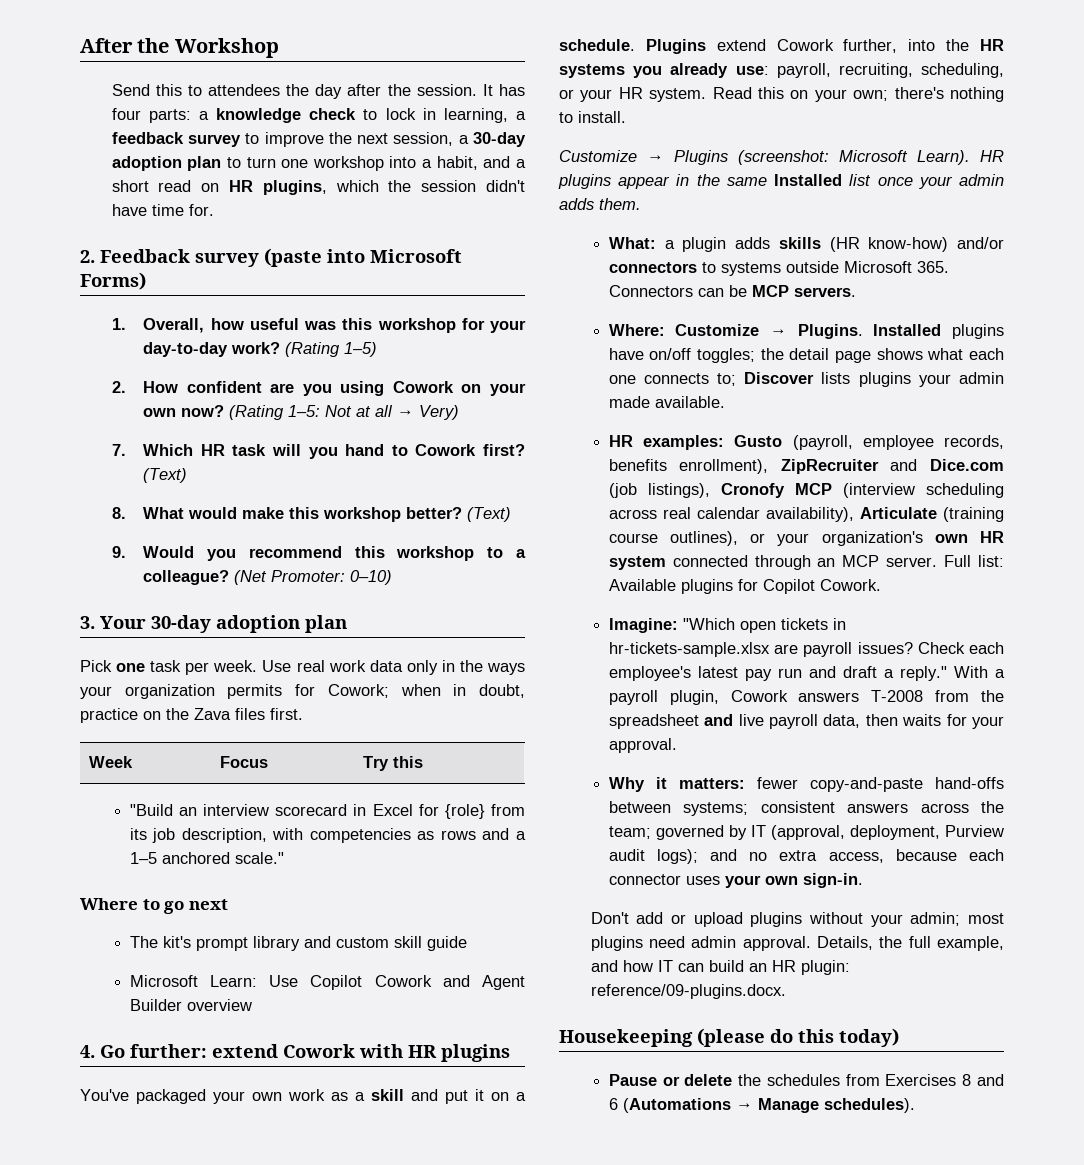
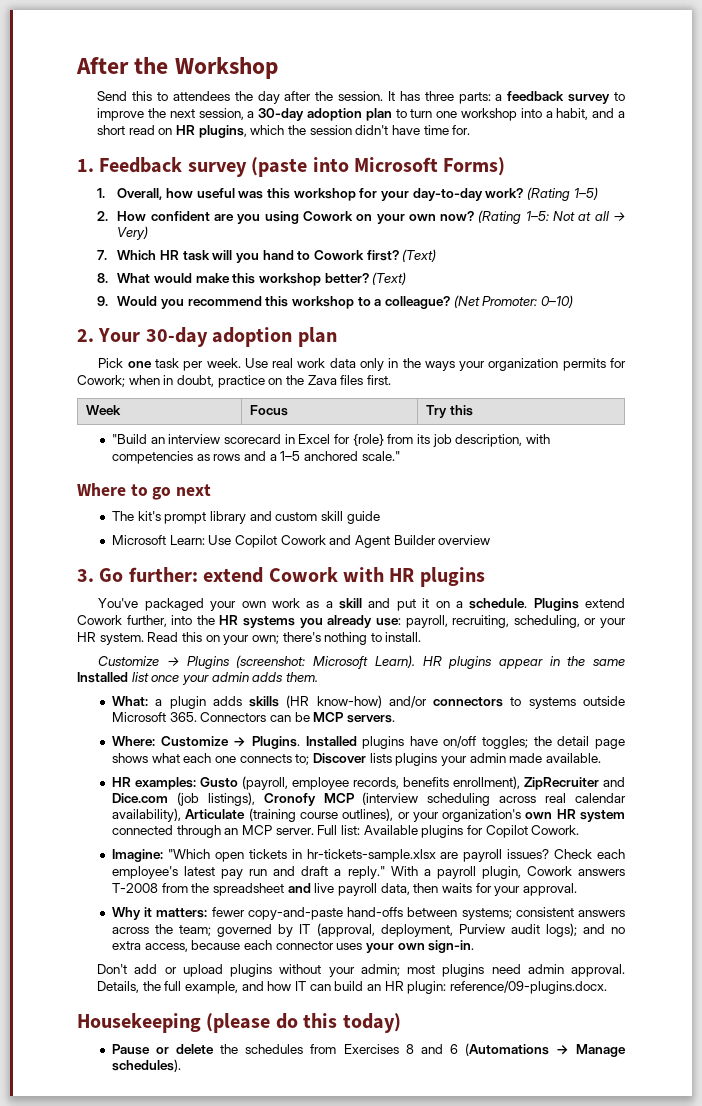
- It has four parts: a knowledge check to lock in learning, a feedback survey to improve the next session, a 30-day adoption plan to turn one workshop into a habit, and a short read on HR plugins, which the session didn't have time for.
+ It has three parts: a feedback survey to improve the next session, a 30-day adoption plan to turn one workshop into a habit, and a short read on HR plugins, which the session didn't have time for.
- 2. Feedback survey (paste into Microsoft Forms)
+ 1. Feedback survey (paste into Microsoft Forms)
- 3. Your 30-day adoption plan
+ 2. Your 30-day adoption plan
- 4. Go further: extend Cowork with HR plugins
+ 3. Go further: extend Cowork with HR plugins

